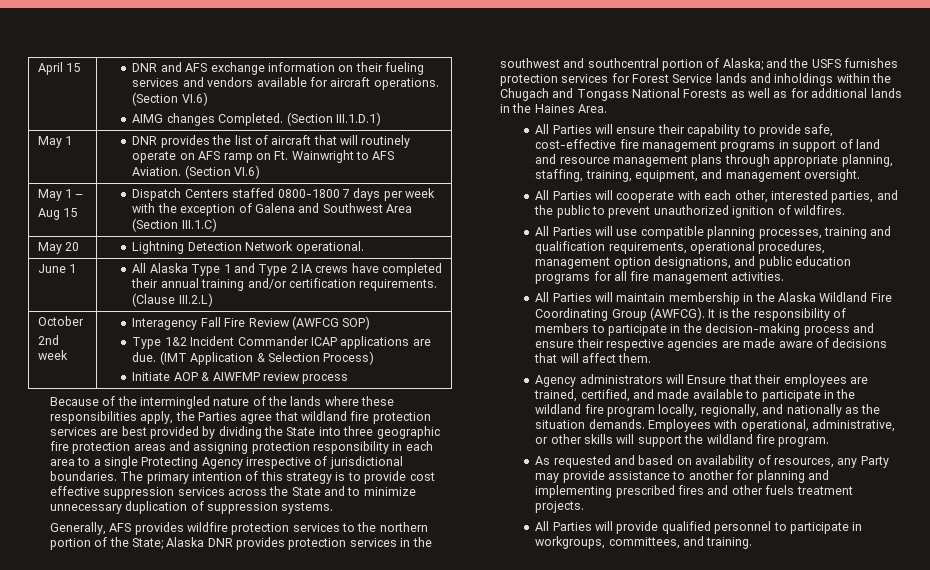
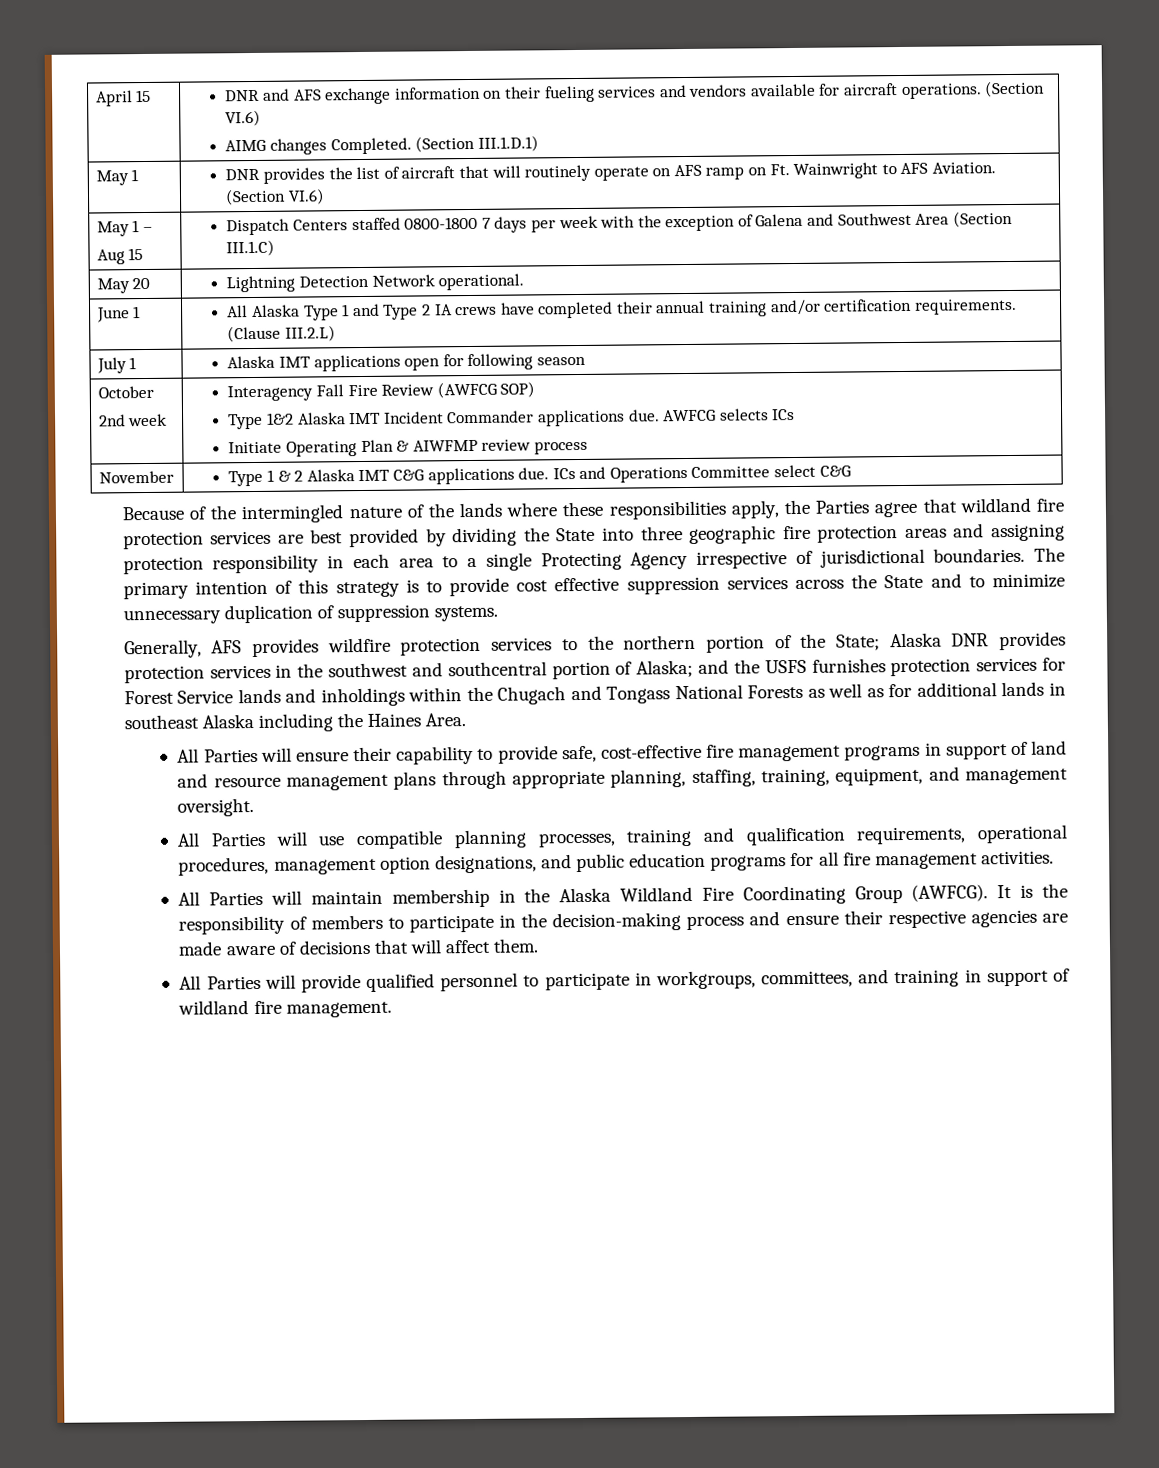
+ July 1 | Alaska IMT applications open for following season
  October
  2nd week | Interagency Fall Fire Review (AWFCG SOP)
- Type 1&2 Incident Commander ICAP applications are due. (IMT Application & Selection Process)
- Initiate AOP & AIWFMP review process
+ Type 1&2 Alaska IMT Incident Commander applications due. AWFCG selects ICs
+ Initiate Operating Plan & AIWFMP review process
+ November | Type 1 & 2 Alaska IMT C&G applications due. ICs and Operations Committee select C&G
- Generally, AFS provides wildfire protection services to the northern portion of the State; Alaska DNR provides protection services in the southwest and southcentral portion of Alaska; and the USFS furnishes protection services for Forest Service lands and inholdings within the Chugach and Tongass National Forests as well as for additional lands in the Haines Area.
+ Generally, AFS provides wildfire protection services to the northern portion of the State; Alaska DNR provides protection services in the southwest and southcentral portion of Alaska; and the USFS furnishes protection services for Forest Service lands and inholdings within the Chugach and Tongass National Forests as well as for additional lands in southeast Alaska including the Haines Area.
- All Parties will cooperate with each other, interested parties, and the public to prevent unauthorized ignition of wildfires.
- Agency administrators will Ensure that their employees are trained, certified, and made available to participate in the wildland fire program locally, regionally, and nationally as the situation demands. Employees with operational, administrative, or other skills will support the wildland fire program.
- As requested and based on availability of resources, any Party may provide assistance to another for planning and implementing prescribed fires and other fuels treatment projects.
- All Parties will provide qualified personnel to participate in workgroups, committees, and training.
+ All Parties will provide qualified personnel to participate in workgroups, committees, and training in support of wildland fire management.

